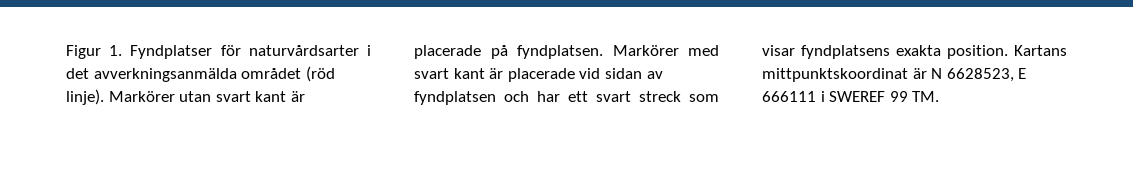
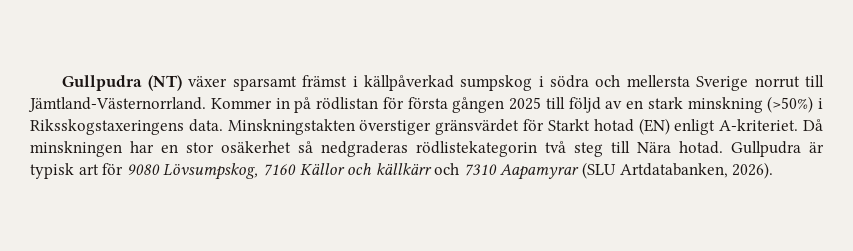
- Figur 1. Fyndplatser för naturvårdsarter i det avverkningsanmälda området (röd linje). Markörer utan svart kant är placerade på fyndplatsen. Markörer med svart kant är placerade vid sidan av fyndplatsen och har ett svart streck som visar fyndplatsens exakta position. Kartans mittpunktskoordinat är N 6628523, E 666111 i SWEREF 99 TM.
+ Gullpudra (NT) växer sparsamt främst i källpåverkad sumpskog i södra och mellersta Sverige norrut till Jämtland-Västernorrland. Kommer in på rödlistan för första gången 2025 till följd av en stark minskning (>50%) i Riksskogstaxeringens data. Minskningstakten överstiger gränsvärdet för Starkt hotad (EN) enligt A-kriteriet. Då minskningen har en stor osäkerhet så nedgraderas rödlistekategorin två steg till Nära hotad. Gullpudra är typisk art för 9080 Lövsumpskog, 7160 Källor och källkärr och 7310 Aapamyrar (SLU Artdatabanken, 2026).

